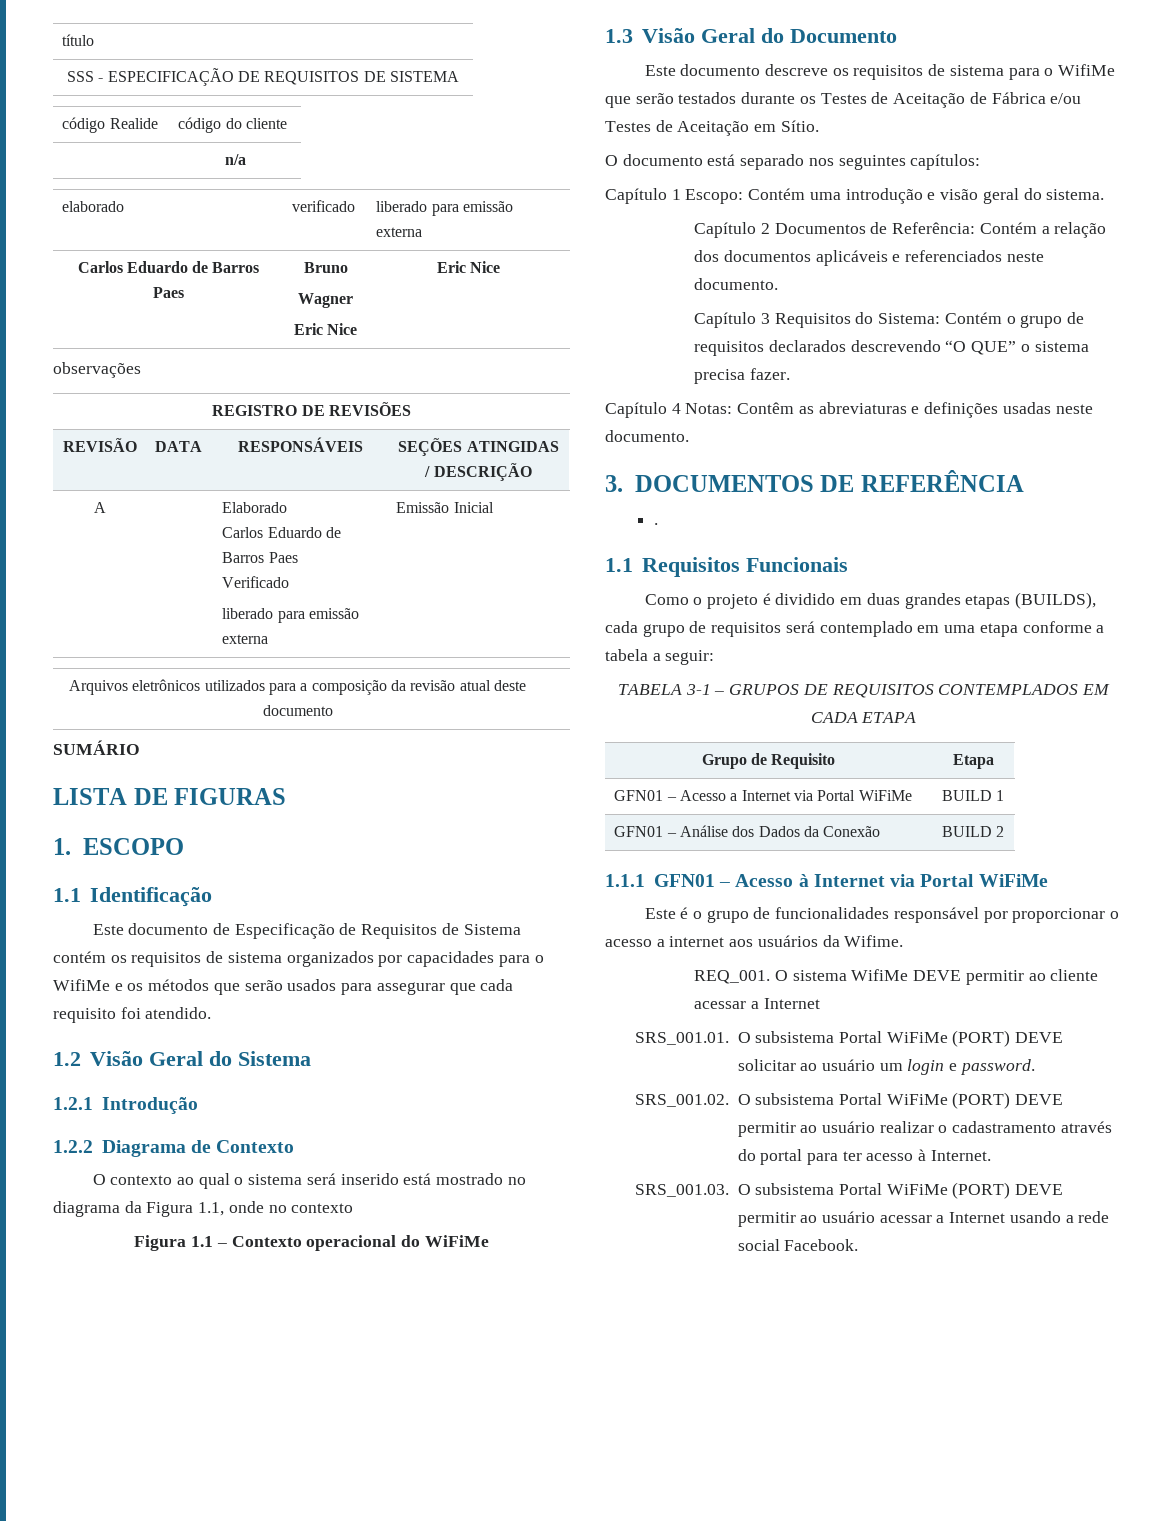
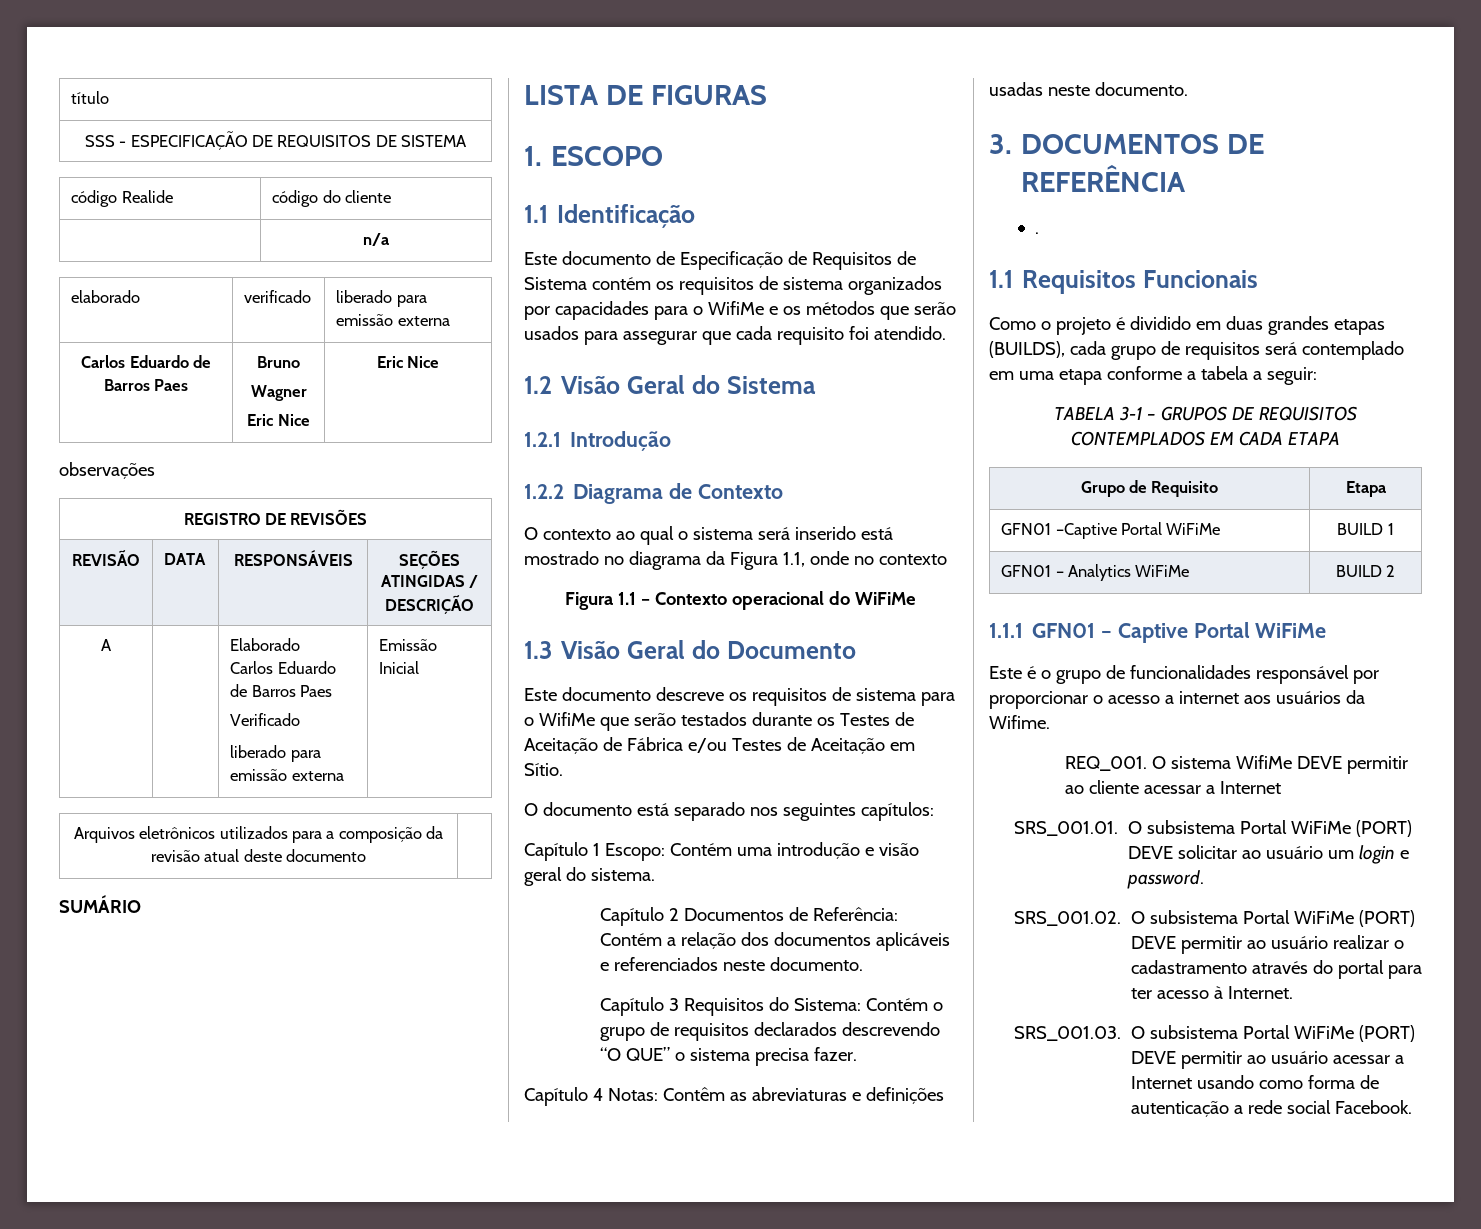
- GFN01 – Acesso a Internet via Portal WiFiMe | BUILD 1
+ GFN01 –Captive Portal WiFiMe | BUILD 1
- GFN01 – Análise dos Dados da Conexão | BUILD 2
+ GFN01 – Analytics WiFiMe | BUILD 2
- 1.1.1 GFN01 – Acesso à Internet via Portal WiFiMe
+ 1.1.1 GFN01 – Captive Portal WiFiMe
- SRS_001.03. O subsistema Portal WiFiMe (PORT) DEVE permitir ao usuário acessar a Internet usando a rede social Facebook.
+ SRS_001.03. O subsistema Portal WiFiMe (PORT) DEVE permitir ao usuário acessar a Internet usando como forma de autenticação a rede social Facebook.

